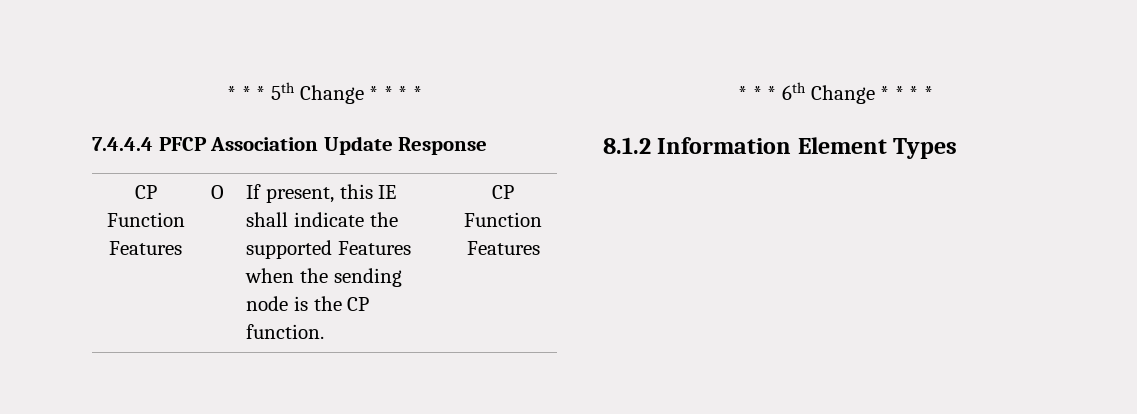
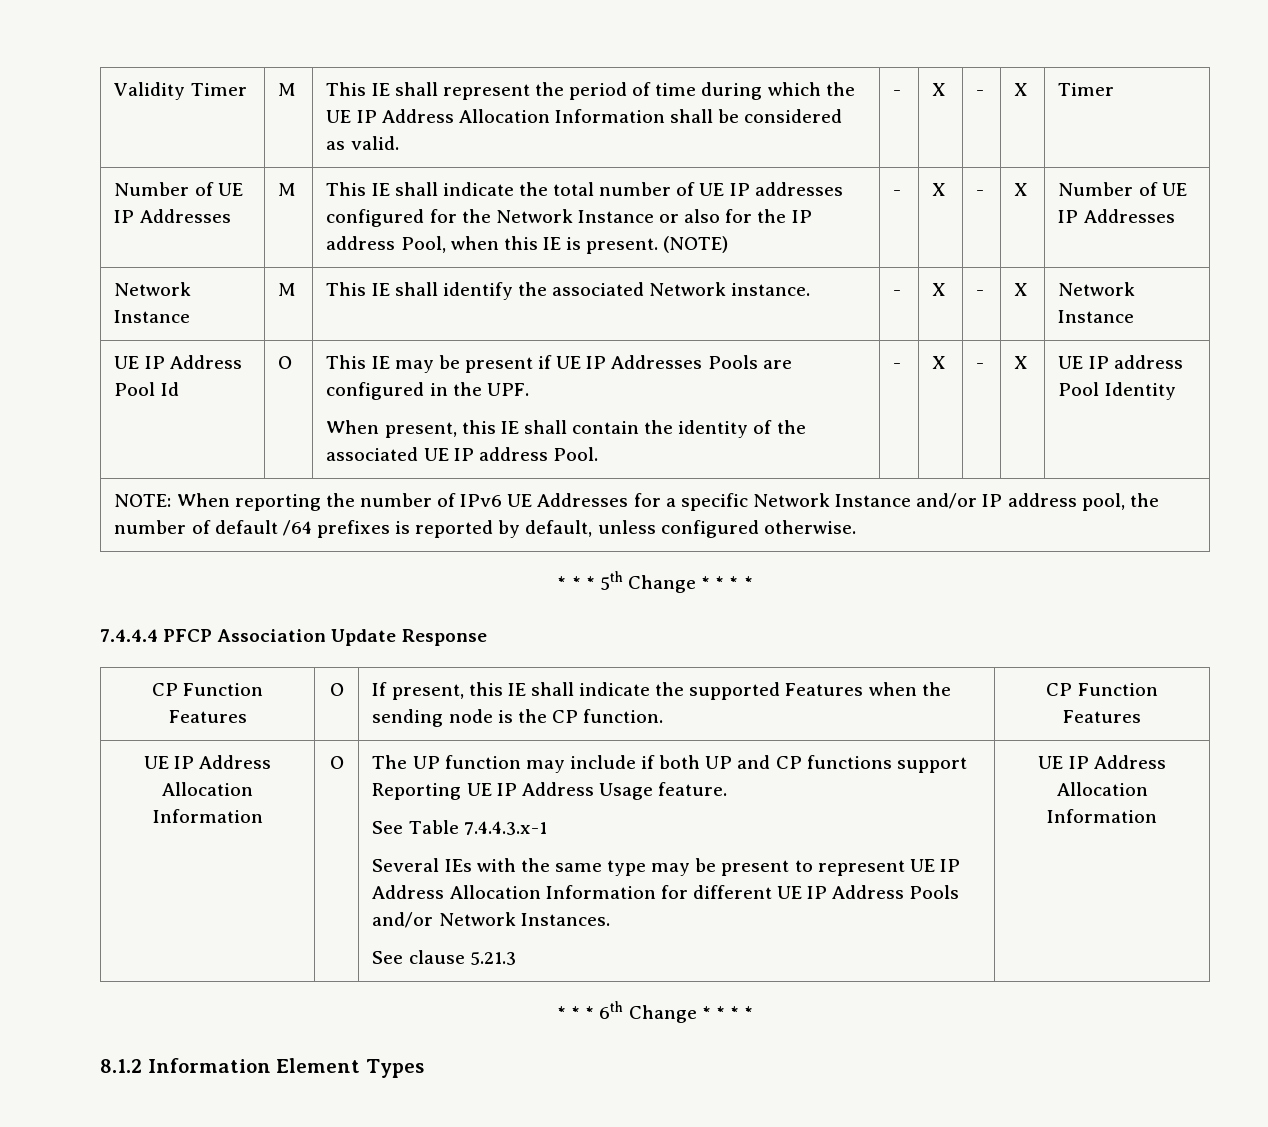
+ Validity Timer | M | This IE shall represent the period of time during which the UE IP Address Allocation Information shall be considered as valid. | - | X | - | X | Timer
+ Number of UE IP Addresses | M | This IE shall indicate the total number of UE IP addresses configured for the Network Instance or also for the IP address Pool, when this IE is present. (NOTE) | - | X | - | X | Number of UE IP Addresses
+ Network Instance | M | This IE shall identify the associated Network instance. | - | X | - | X | Network Instance
+ UE IP Address Pool Id | O | This IE may be present if UE IP Addresses Pools are configured in the UPF.
+ When present, this IE shall contain the identity of the associated UE IP address Pool. | - | X | - | X | UE IP address Pool Identity
+ NOTE: When reporting the number of IPv6 UE Addresses for a specific Network Instance and/or IP address pool, the number of default /64 prefixes is reported by default, unless configured otherwise.
+ UE IP Address Allocation Information | O | The UP function may include if both UP and CP functions support Reporting UE IP Address Usage feature.
+ See Table 7.4.4.3.x-1
+ Several IEs with the same type may be present to represent UE IP Address Allocation Information for different UE IP Address Pools and/or Network Instances.
+ See clause 5.21.3 | UE IP Address Allocation Information

